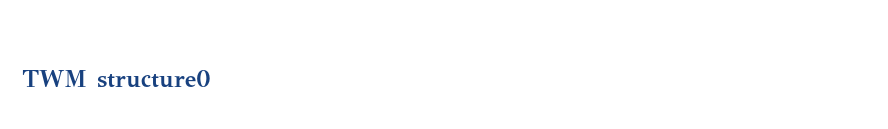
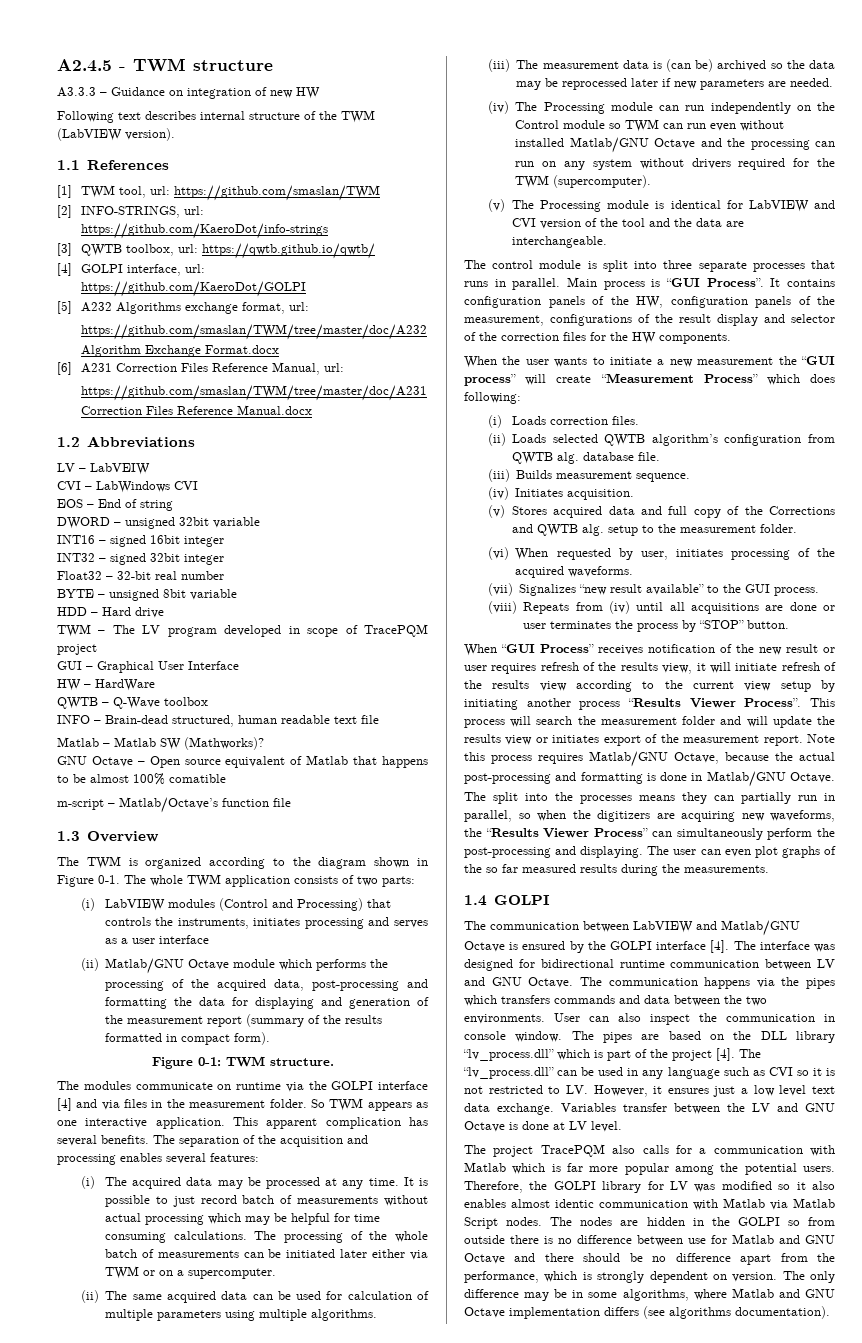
- TWM structure0
+ A2.4.5 - TWM structure
+ A3.3.3 – Guidance on integration of new HW
+ Following text describes internal structure of the TWM (LabVIEW version).
+ 1.1 References
+ [1] TWM tool, url: https://github.com/smaslan/TWM
+ [2] INFO-STRINGS, url: https://github.com/KaeroDot/info-strings
+ [3] QWTB toolbox, url: https://qwtb.github.io/qwtb/
+ [4] GOLPI interface, url: https://github.com/KaeroDot/GOLPI
+ [5] A232 Algorithms exchange format, url:
+ https://github.com/smaslan/TWM/tree/master/doc/A232 Algorithm Exchange Format.docx
+ [6] A231 Correction Files Reference Manual, url:
+ https://github.com/smaslan/TWM/tree/master/doc/A231 Correction Files Reference Manual.docx
+ 1.2 Abbreviations
+ LV – LabVEIW
+ CVI – LabWindows CVI
+ EOS – End of string
+ DWORD – unsigned 32bit variable
+ INT16 – signed 16bit integer
+ INT32 – signed 32bit integer
+ Float32 – 32-bit real number
+ BYTE – unsigned 8bit variable
+ HDD – Hard drive
+ TWM – The LV program developed in scope of TracePQM project
+ GUI – Graphical User Interface
+ HW – HardWare
+ QWTB – Q-Wave toolbox
+ INFO – Brain-dead structured, human readable text file
+ Matlab – Matlab SW (Mathworks)?
+ GNU Octave – Open source equivalent of Matlab that happens to be almost 100% comatible
+ m-script – Matlab/Octave’s function file
+ 1.3 Overview
+ The TWM is organized according to the diagram shown in Figure 0-1. The whole TWM application consists of two parts:
+ (i) LabVIEW modules (Control and Processing) that controls the instruments, initiates processing and serves as a user interface
+ (ii) Matlab/GNU Octave module which performs the processing of the acquired data, post-processing and formatting the data for displaying and generation of the measurement report (summary of the results formatted in compact form).
+ Figure 0-1: TWM structure.
+ The modules communicate on runtime via the GOLPI interface [4] and via files in the measurement folder. So TWM appears as one interactive application. This apparent complication has several benefits. The separation of the acquisition and processing enables several features:
+ (i) The acquired data may be processed at any time. It is possible to just record batch of measurements without actual processing which may be helpful for time consuming calculations. The processing of the whole batch of measurements can be initiated later either via TWM or on a supercomputer.
+ (ii) The same acquired data can be used for calculation of multiple parameters using multiple algorithms.
+ (iii) The measurement data is (can be) archived so the data may be reprocessed later if new parameters are needed.
+ (iv) The Processing module can run independently on the Control module so TWM can run even without installed Matlab/GNU Octave and the processing can run on any system without drivers required for the TWM (supercomputer).
+ (v) The Processing module is identical for LabVIEW and CVI version of the tool and the data are interchangeable.
+ The control module is split into three separate processes that runs in parallel. Main process is “GUI Process”. It contains configuration panels of the HW, configuration panels of the measurement, configurations of the result display and selector of the correction files for the HW components.
+ When the user wants to initiate a new measurement the “GUI process” will create “Measurement Process” which does following:
+ (i) Loads correction files.
+ (ii) Loads selected QWTB algorithm’s configuration from QWTB alg. database file.
+ (iii) Builds measurement sequence.
+ (iv) Initiates acquisition.
+ (v) Stores acquired data and full copy of the Corrections and QWTB alg. setup to the measurement folder.
+ (vi) When requested by user, initiates processing of the acquired waveforms.
+ (vii) Signalizes “new result available” to the GUI process.
+ (viii) Repeats from (iv) until all acquisitions are done or user terminates the process by “STOP” button.
+ When “GUI Process” receives notification of the new result or user requires refresh of the results view, it will initiate refresh of the results view according to the current view setup by initiating another process “Results Viewer Process”. This process will search the measurement folder and will update the results view or initiates export of the measurement report. Note this process requires Matlab/GNU Octave, because the actual post-processing and formatting is done in Matlab/GNU Octave. The split into the processes means they can partially run in parallel, so when the digitizers are acquiring new waveforms, the “Results Viewer Process” can simultaneously perform the post-processing and displaying. The user can even plot graphs of the so far measured results during the measurements.
+ 1.4 GOLPI
+ The communication between LabVIEW and Matlab/GNU Octave is ensured by the GOLPI interface [4]. The interface was designed for bidirectional runtime communication between LV and GNU Octave. The communication happens via the pipes which transfers commands and data between the two environments. User can also inspect the communication in console window. The pipes are based on the DLL library “lv_process.dll” which is part of the project [4]. The “lv_process.dll” can be used in any language such as CVI so it is not restricted to LV. However, it ensures just a low level text data exchange. Variables transfer between the LV and GNU Octave is done at LV level.
+ The project TracePQM also calls for a communication with Matlab which is far more popular among the potential users. Therefore, the GOLPI library for LV was modified so it also enables almost identic communication with Matlab via Matlab Script nodes. The nodes are hidden in the GOLPI so from outside there is no difference between use for Matlab and GNU Octave and there should be no difference apart from the performance, which is strongly dependent on version. The only difference may be in some algorithms, where Matlab and GNU Octave implementation differs (see algorithms documentation).

